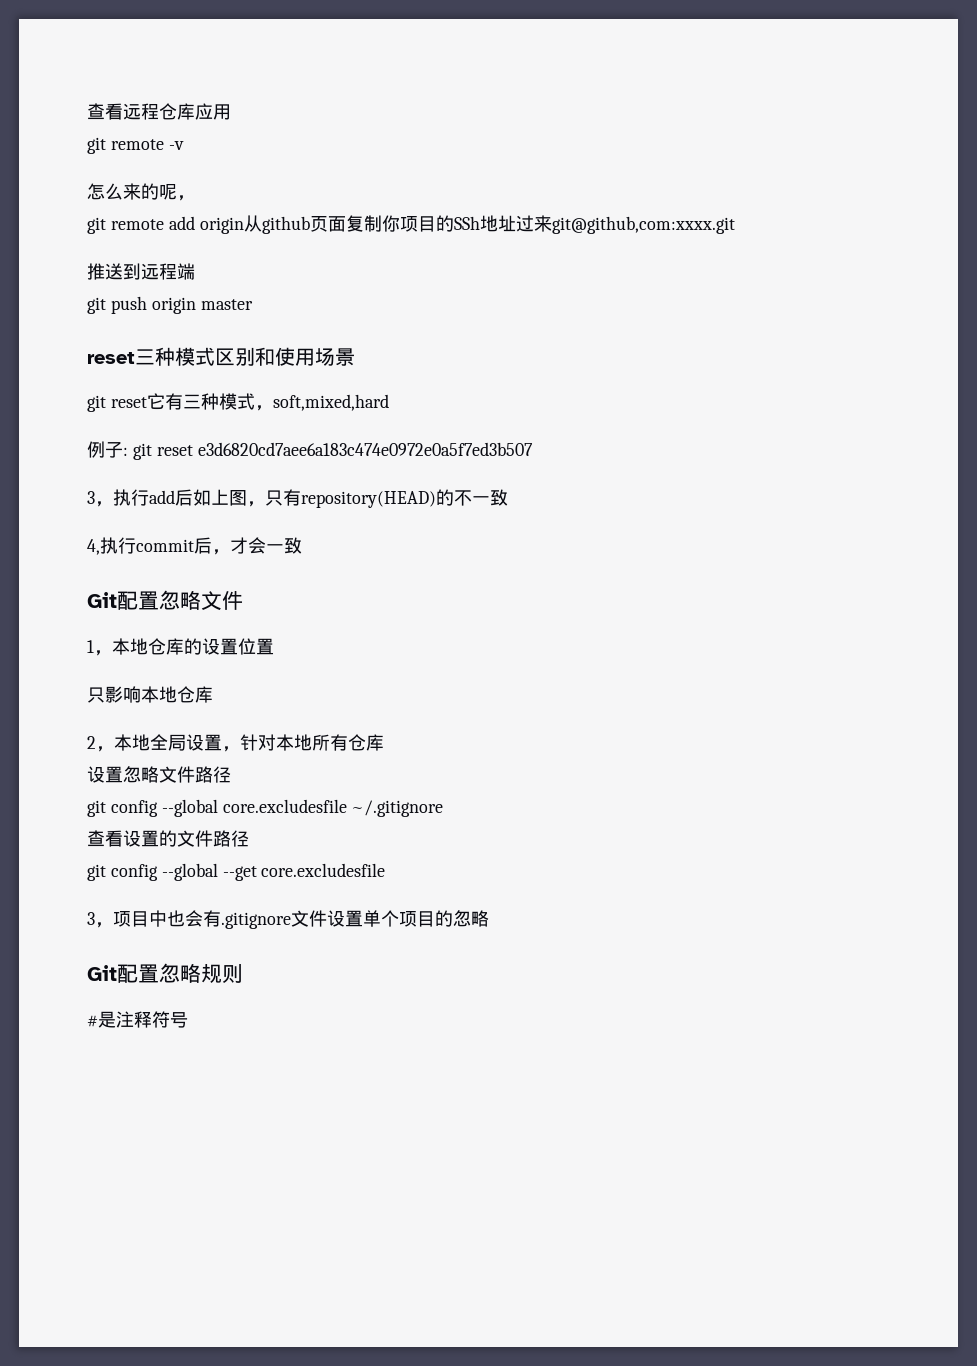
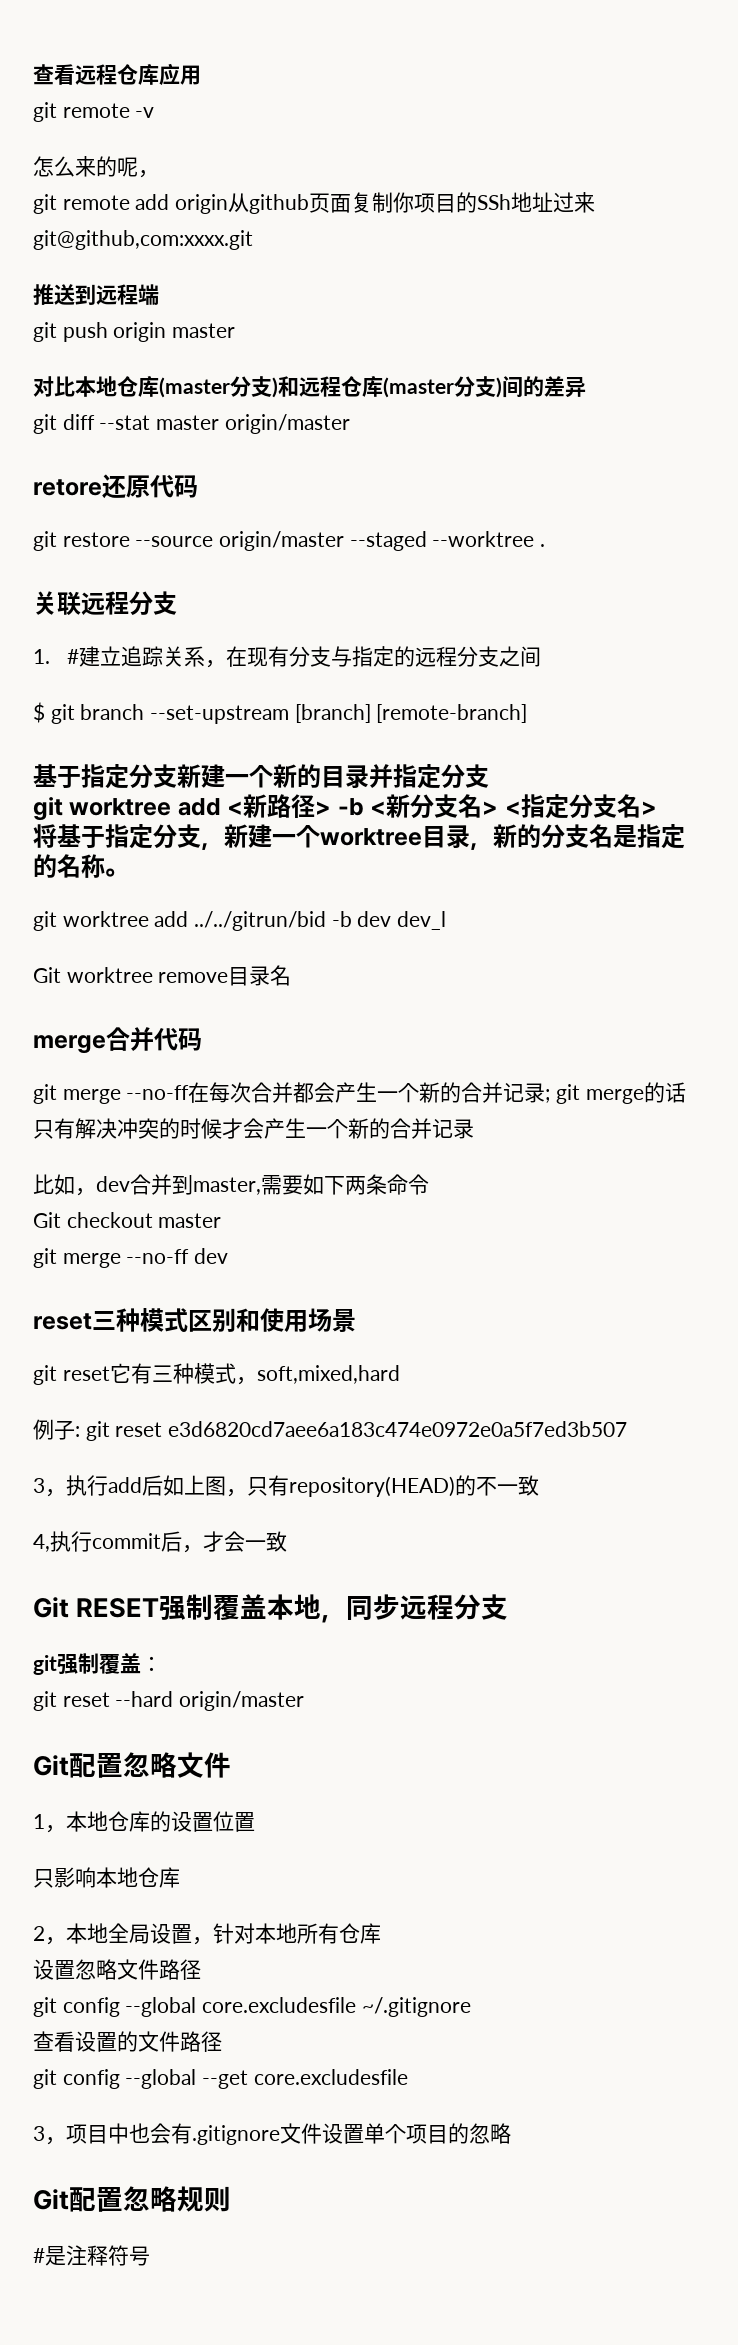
+ 对比本地仓库(master分支)和远程仓库(master分支)间的差异
+ git diff --stat master origin/master
+ retore还原代码
+ git restore --source origin/master --staged --worktree .
+ 关联远程分支
+ 1. #建立追踪关系，在现有分支与指定的远程分支之间
+ $ git branch --set-upstream [branch] [remote-branch]
+ 基于指定分支新建一个新的目录并指定分支
+ git worktree add <新路径> -b <新分支名> <指定分支名>
+ 将基于指定分支，新建一个worktree目录，新的分支名是指定的名称。
+ git worktree add ../../gitrun/bid -b dev dev_l
+ Git worktree remove目录名
+ merge合并代码
+ git merge --no-ff在每次合并都会产生一个新的合并记录; git merge的话只有解决冲突的时候才会产生一个新的合并记录
+ 比如，dev合并到master,需要如下两条命令
+ Git checkout master
+ git merge --no-ff dev
+ Git RESET强制覆盖本地，同步远程分支
+ git强制覆盖：
+ git reset --hard origin/master

